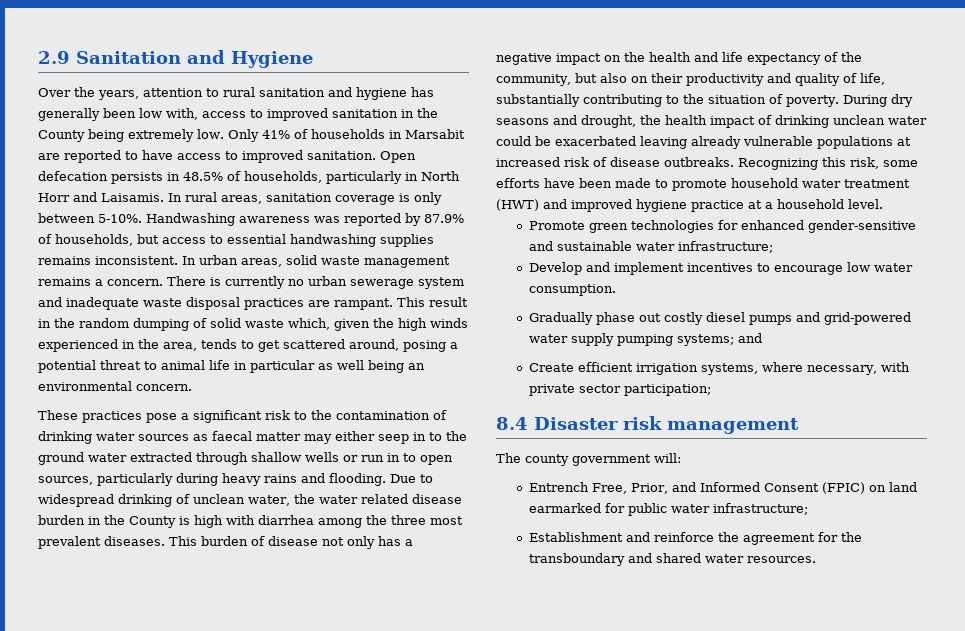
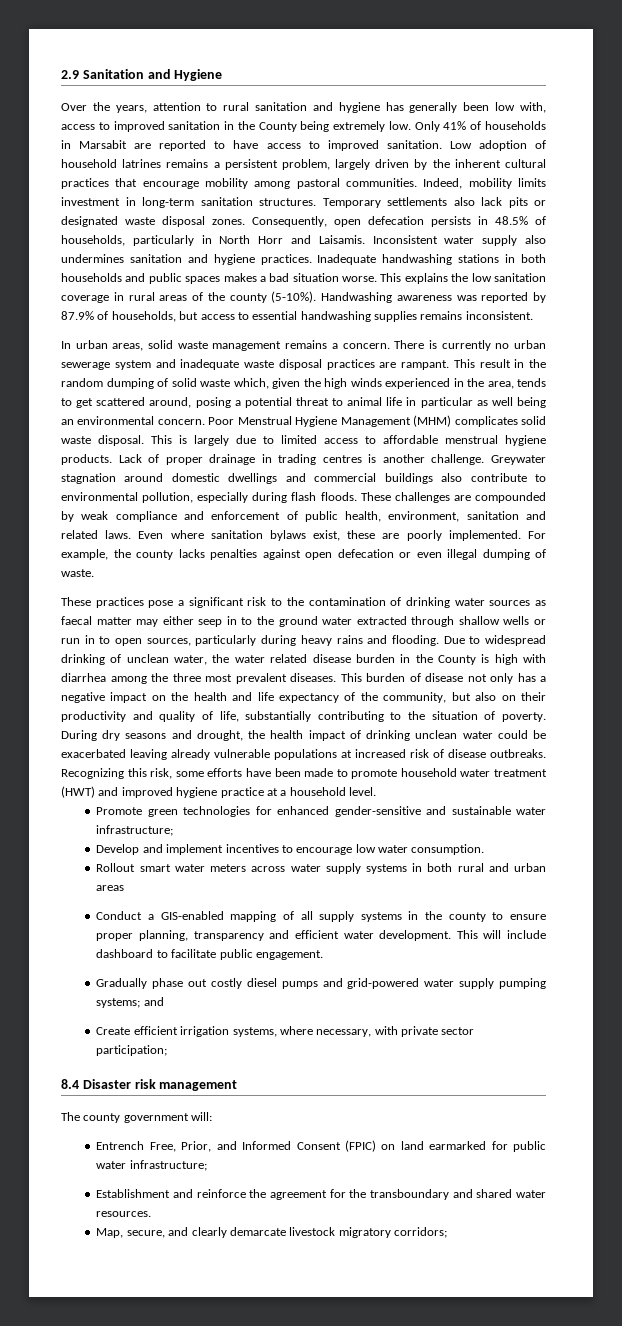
- Open defecation persists in 48.5% of households, particularly in North Horr and Laisamis.
+ Low adoption of household latrines remains a persistent problem, largely driven by the inherent cultural practices that encourage mobility among pastoral communities. Indeed, mobility limits investment in long-term sanitation structures. Temporary settlements also lack pits or designated waste disposal zones. Consequently, open defecation persists in 48.5% of households, particularly in North Horr and Laisamis.
- In rural areas, sanitation coverage is only between 5-10%.
+ Inconsistent water supply also undermines sanitation and hygiene practices. Inadequate handwashing stations in both households and public spaces makes a bad situation worse. This explains the low sanitation coverage in rural areas of the county (5-10%).
- Handwashing awareness was reported by 87.9% of households, but access to essential handwashing supplies remains inconsistent. In urban areas, solid waste management remains a concern.
+ Handwashing awareness was reported by 87.9% of households, but access to essential handwashing supplies remains inconsistent.
+ In urban areas, solid waste management remains a concern.
+ Poor Menstrual Hygiene Management (MHM) complicates solid waste disposal. This is largely due to limited access to affordable menstrual hygiene products. Lack of proper drainage in trading centres is another challenge. Greywater stagnation around domestic dwellings and commercial buildings also contribute to environmental pollution, especially during flash floods. These challenges are compounded by weak compliance and enforcement of public health, environment, sanitation and related laws. Even where sanitation bylaws exist, these are poorly implemented. For example, the county lacks penalties against open defecation or even illegal dumping of waste.
+ Rollout smart water meters across water supply systems in both rural and urban areas
+ Conduct a GIS-enabled mapping of all supply systems in the county to ensure proper planning, transparency and efficient water development. This will include dashboard to facilitate public engagement.
+ Map, secure, and clearly demarcate livestock migratory corridors;

